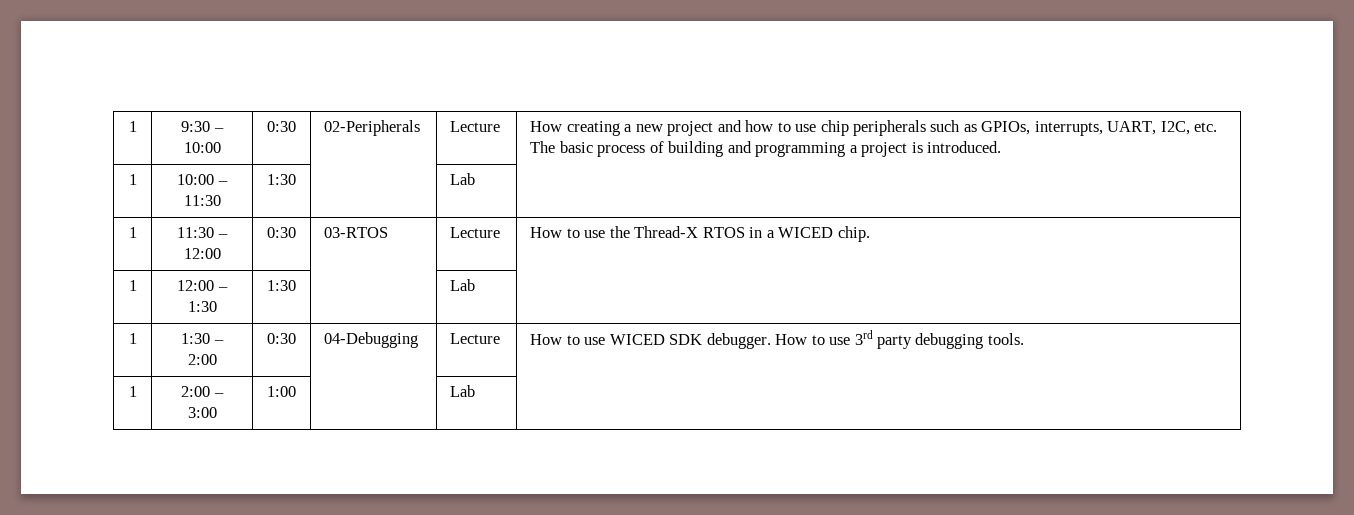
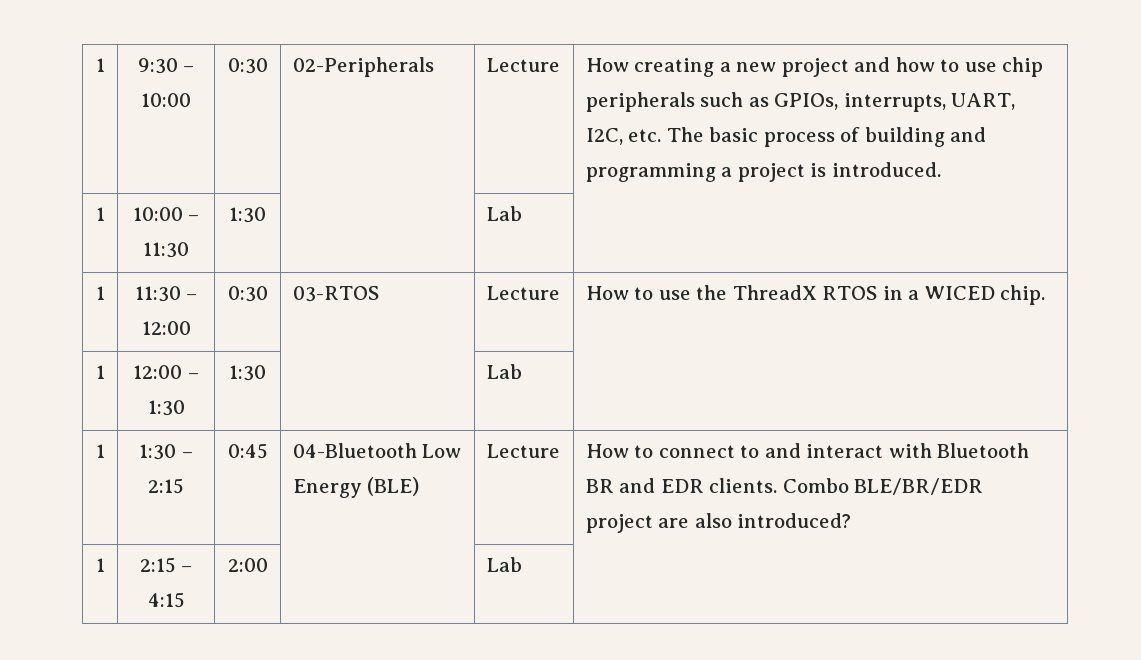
- 1 | 11:30 – 12:00 | 0:30 | 03-RTOS | Lecture | How to use the Thread-X RTOS in a WICED chip.
+ 1 | 11:30 – 12:00 | 0:30 | 03-RTOS | Lecture | How to use the ThreadX RTOS in a WICED chip.
- 1 | 1:30 – 2:00 | 0:30 | 04-Debugging | Lecture | How to use WICED SDK debugger. How to use 3rd party debugging tools.
- 1 | 2:00 – 3:00 | 1:00 | | Lab |
+ 1 | 1:30 – 2:15 | 0:45 | 04-Bluetooth Low Energy (BLE) | Lecture | How to connect to and interact with Bluetooth BR and EDR clients. Combo BLE/BR/EDR project are also introduced?
+ 1 | 2:15 – 4:15 | 2:00 | | Lab |

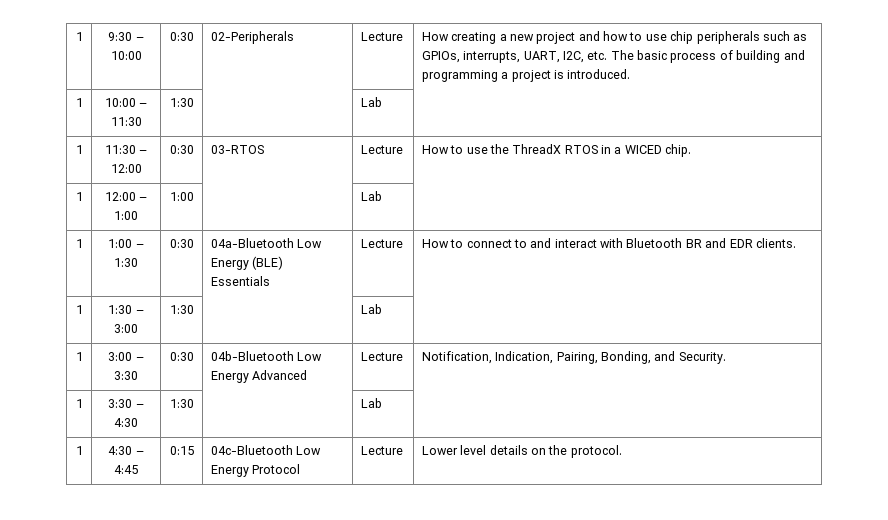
- 1 | 12:00 – 1:30 | 1:30 | | Lab |
- 1 | 1:30 – 2:15 | 0:45 | 04-Bluetooth Low Energy (BLE) | Lecture | How to connect to and interact with Bluetooth BR and EDR clients. Combo BLE/BR/EDR project are also introduced?
- 1 | 2:15 – 4:15 | 2:00 | | Lab |
+ 1 | 12:00 – 1:00 | 1:00 | | Lab |
+ 1 | 1:00 – 1:30 | 0:30 | 04a-Bluetooth Low Energy (BLE) Essentials | Lecture | How to connect to and interact with Bluetooth BR and EDR clients.
+ 1 | 1:30 – 3:00 | 1:30 | | Lab |
+ 1 | 3:00 – 3:30 | 0:30 | 04b-Bluetooth Low Energy Advanced | Lecture | Notification, Indication, Pairing, Bonding, and Security.
+ 1 | 3:30 – 4:30 | 1:30 | | Lab |
+ 1 | 4:30 – 4:45 | 0:15 | 04c-Bluetooth Low Energy Protocol | Lecture | Lower level details on the protocol.

